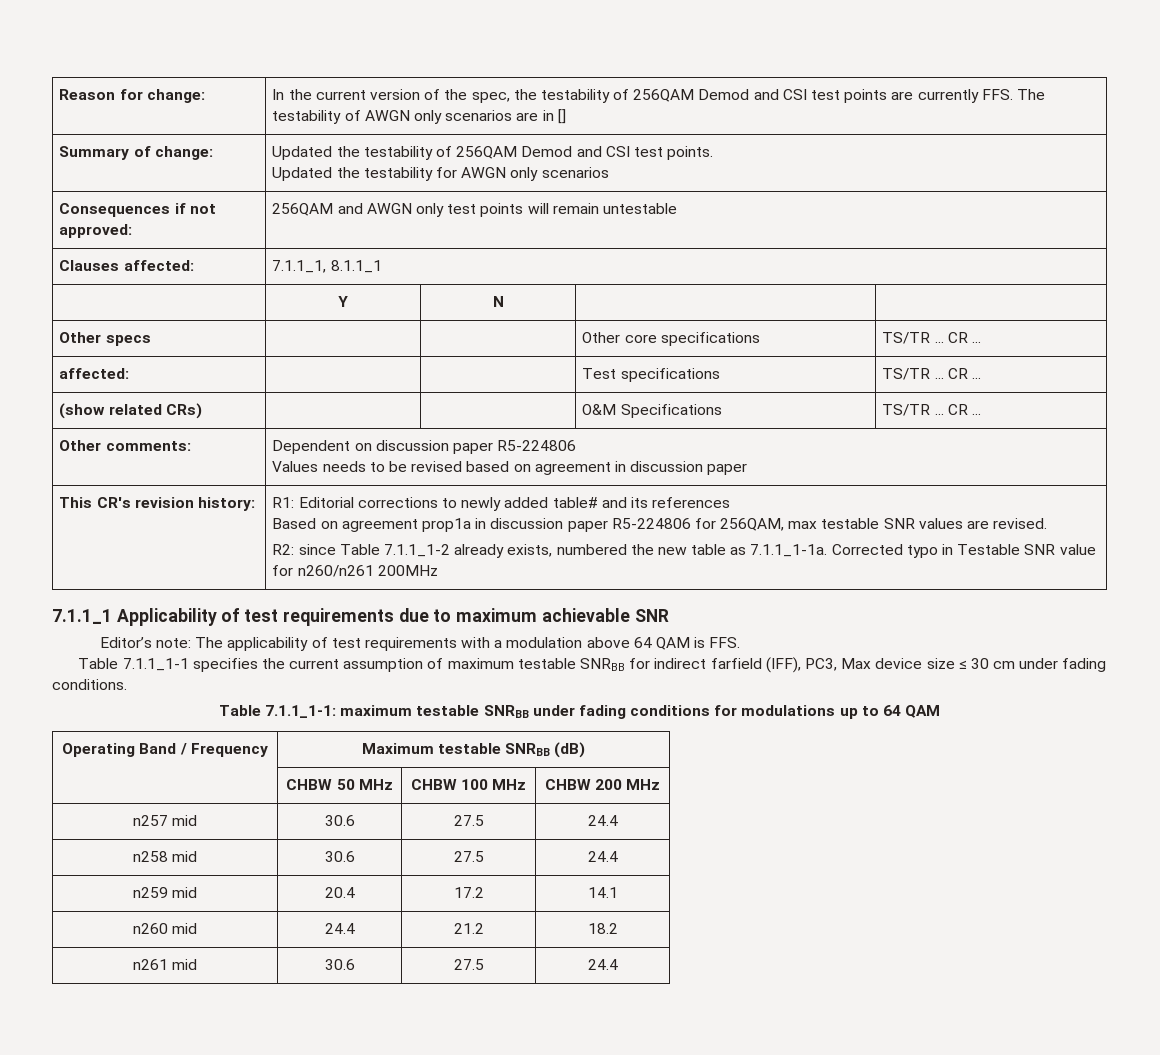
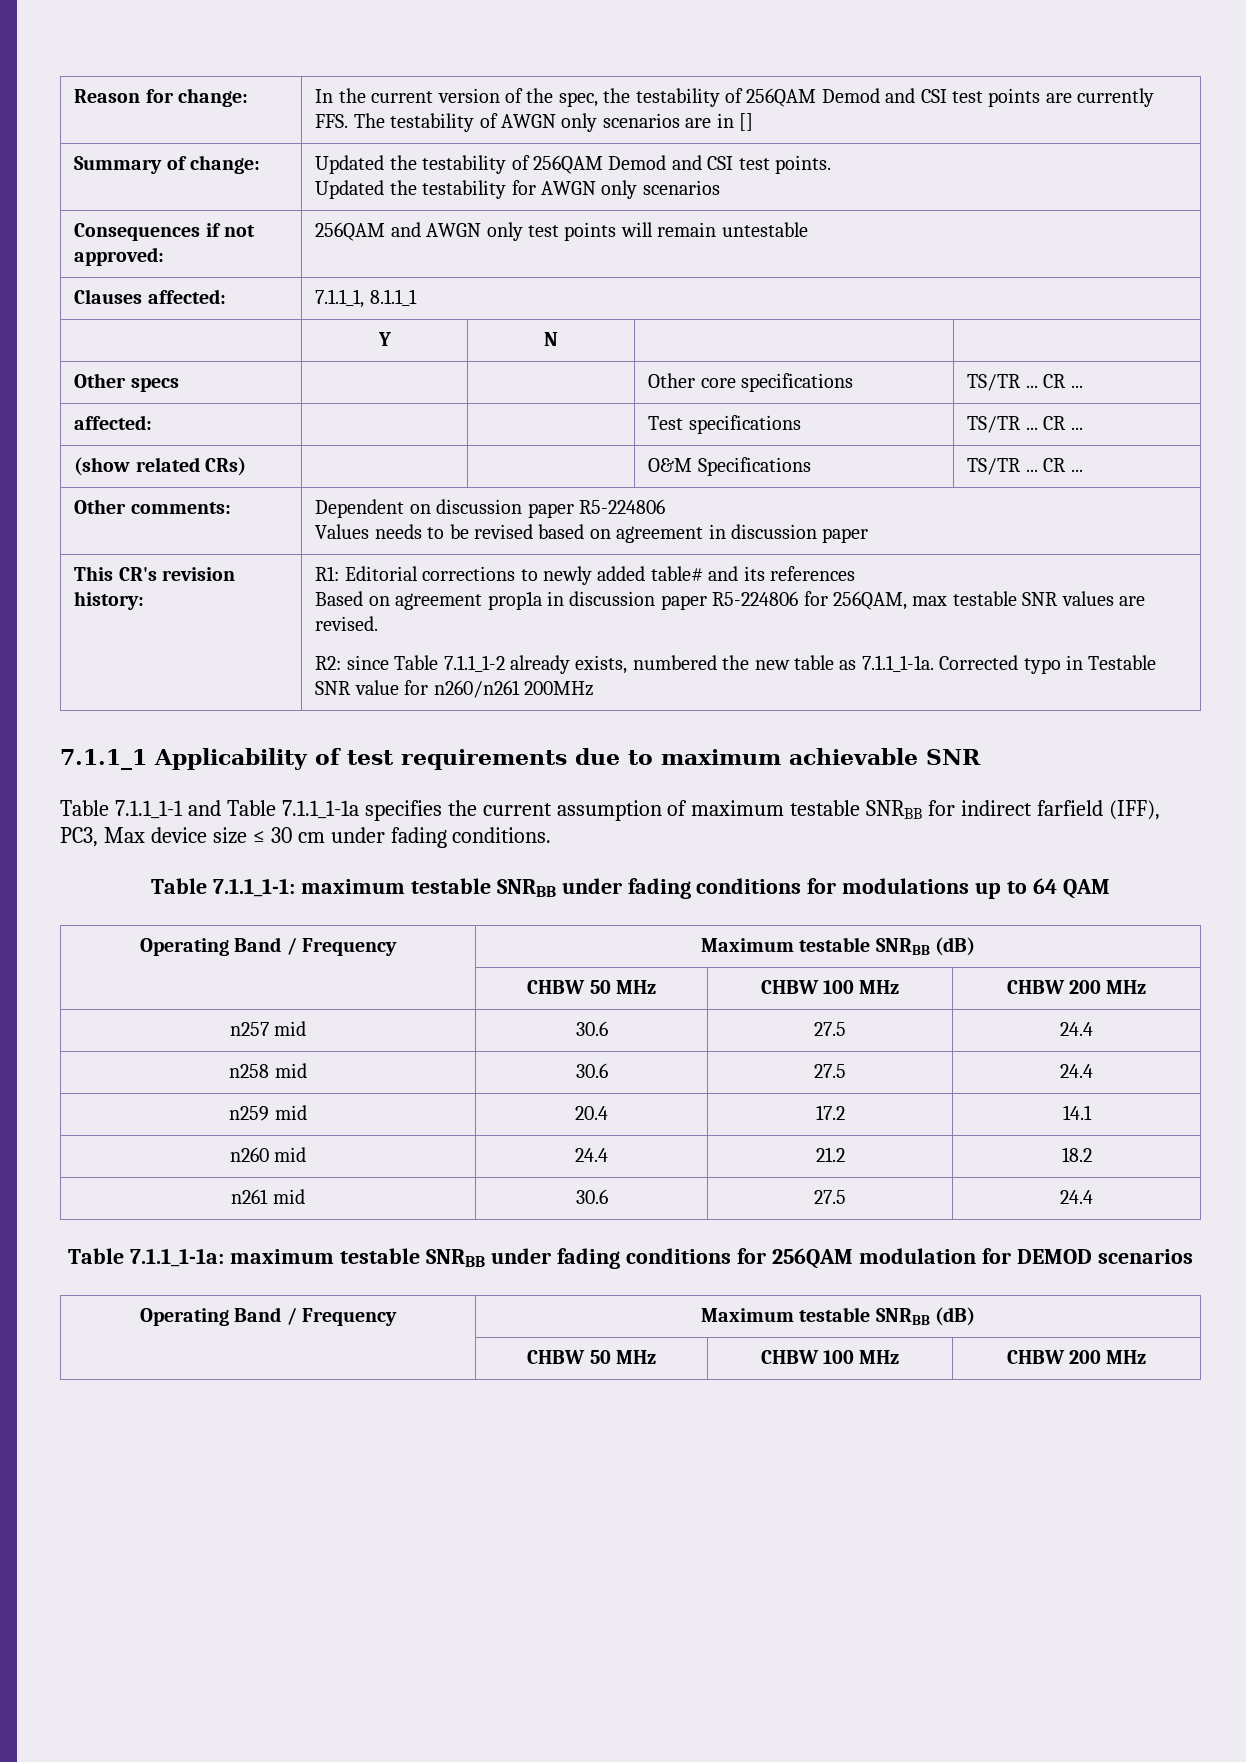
- Editor’s note: The applicability of test requirements with a modulation above 64 QAM is FFS.
- Table 7.1.1_1-1 specifies the current assumption of maximum testable SNRBB for indirect farfield (IFF), PC3, Max device size ≤ 30 cm under fading conditions.
+ Table 7.1.1_1-1 and Table 7.1.1_1-1a specifies the current assumption of maximum testable SNRBB for indirect farfield (IFF), PC3, Max device size ≤ 30 cm under fading conditions.
+ Table 7.1.1_1-1a: maximum testable SNRBB under fading conditions for 256QAM modulation for DEMOD scenarios
+ Operating Band / Frequency | Maximum testable SNRBB (dB)
+ | CHBW 50 MHz | CHBW 100 MHz | CHBW 200 MHz

